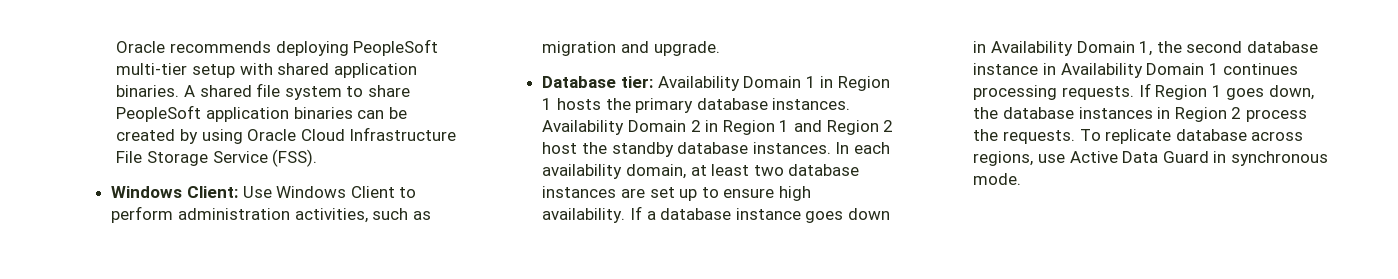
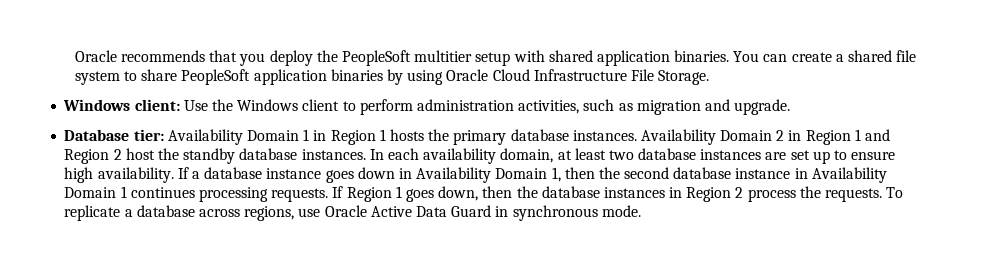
- Oracle recommends deploying PeopleSoft multi-tier setup with shared application binaries.
+ Oracle recommends that you deploy the PeopleSoft multitier setup with shared application binaries.
- A shared file system to share PeopleSoft application binaries can be created by using Oracle Cloud Infrastructure File Storage Service (FSS).
- Windows Client: Use Windows Client to perform administration activities, such as migration and upgrade.
+ You can create a shared file system to share PeopleSoft application binaries by using Oracle Cloud Infrastructure File Storage.
+ Windows client: Use the Windows client to perform administration activities, such as migration and upgrade.
- If a database instance goes down in Availability Domain 1, the second database instance in Availability Domain 1 continues processing requests.
+ If a database instance goes down in Availability Domain 1, then the second database instance in Availability Domain 1 continues processing requests.
- If Region 1 goes down, the database instances in Region 2 process the requests.
+ If Region 1 goes down, then the database instances in Region 2 process the requests.
- To replicate database across regions, use Active Data Guard in synchronous mode.
+ To replicate a database across regions, use Oracle Active Data Guard in synchronous mode.

